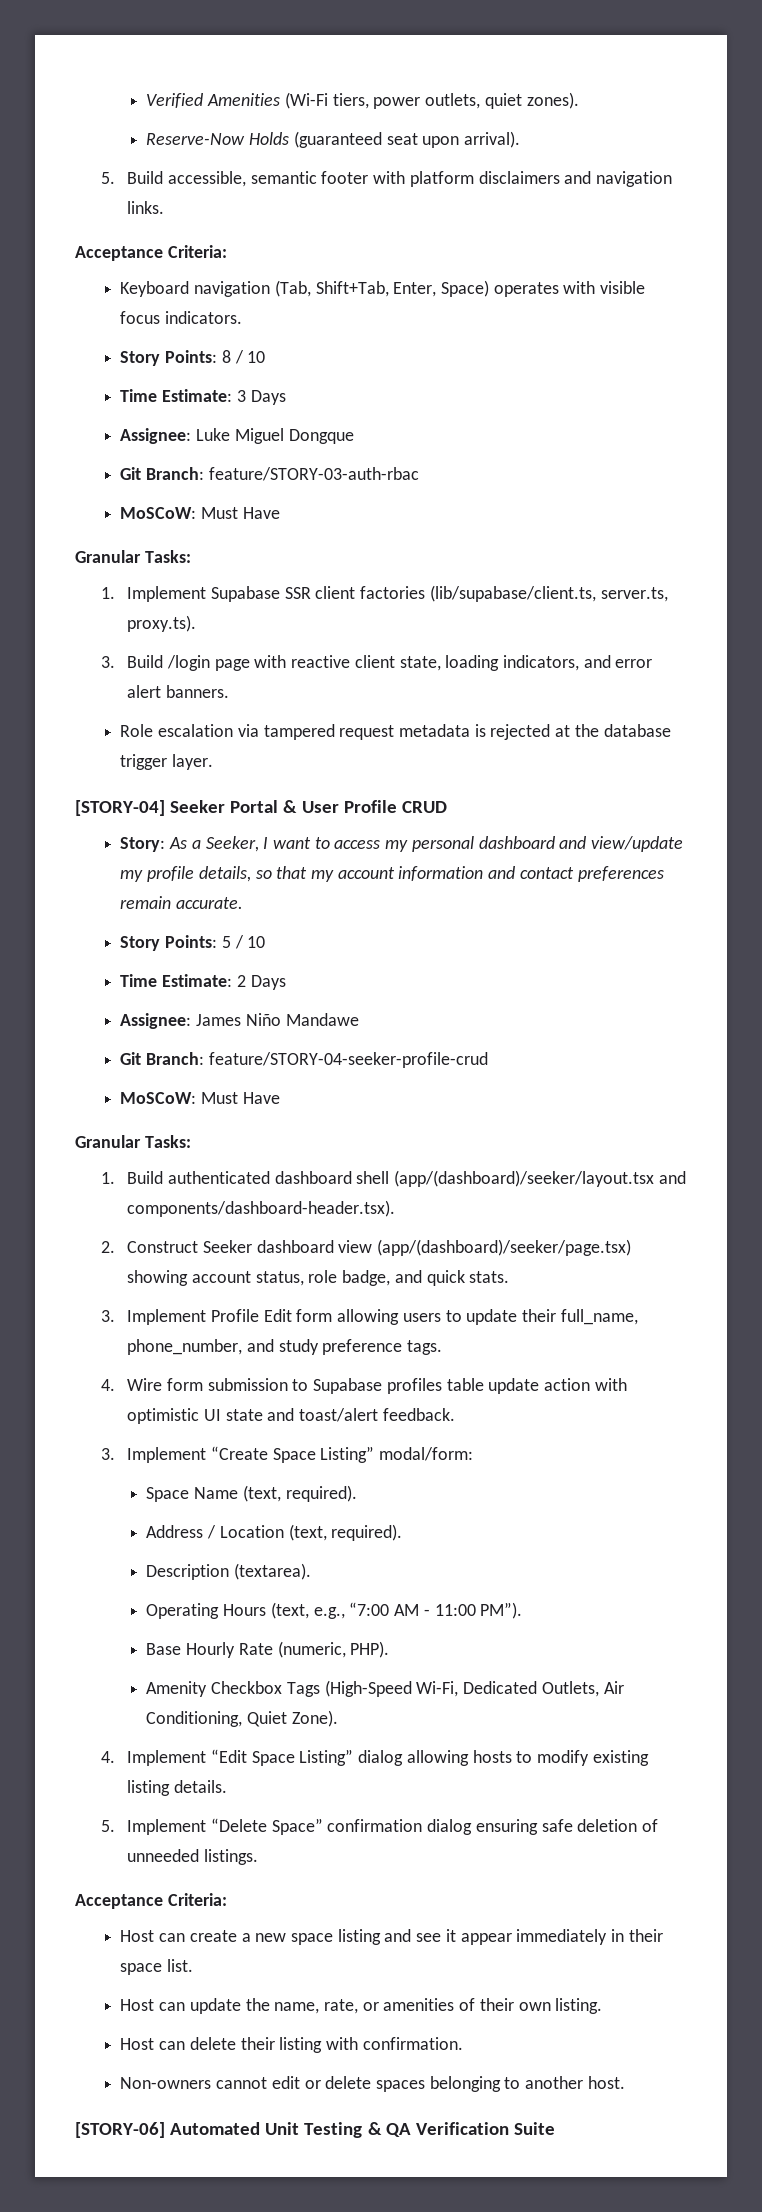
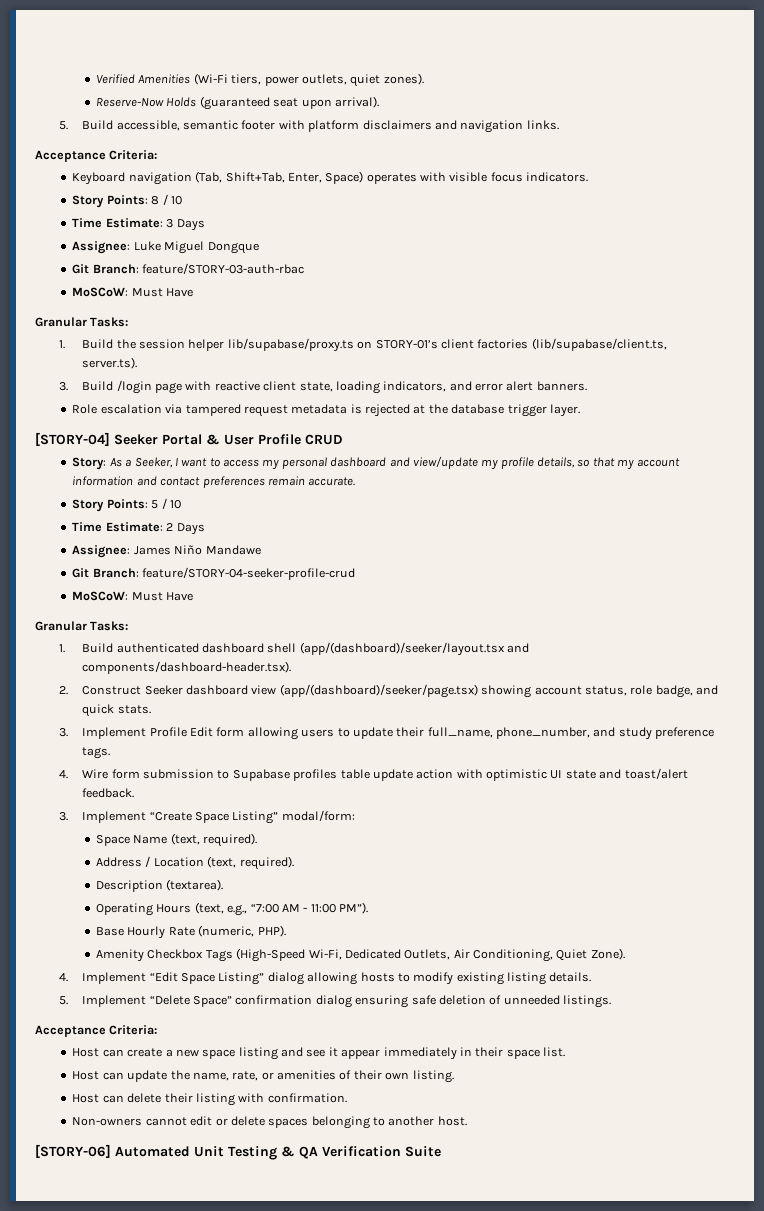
- 1. Implement Supabase SSR client factories (lib/supabase/client.ts, server.ts, proxy.ts).
+ 1. Build the session helper lib/supabase/proxy.ts on STORY-01’s client factories (lib/supabase/client.ts, server.ts).

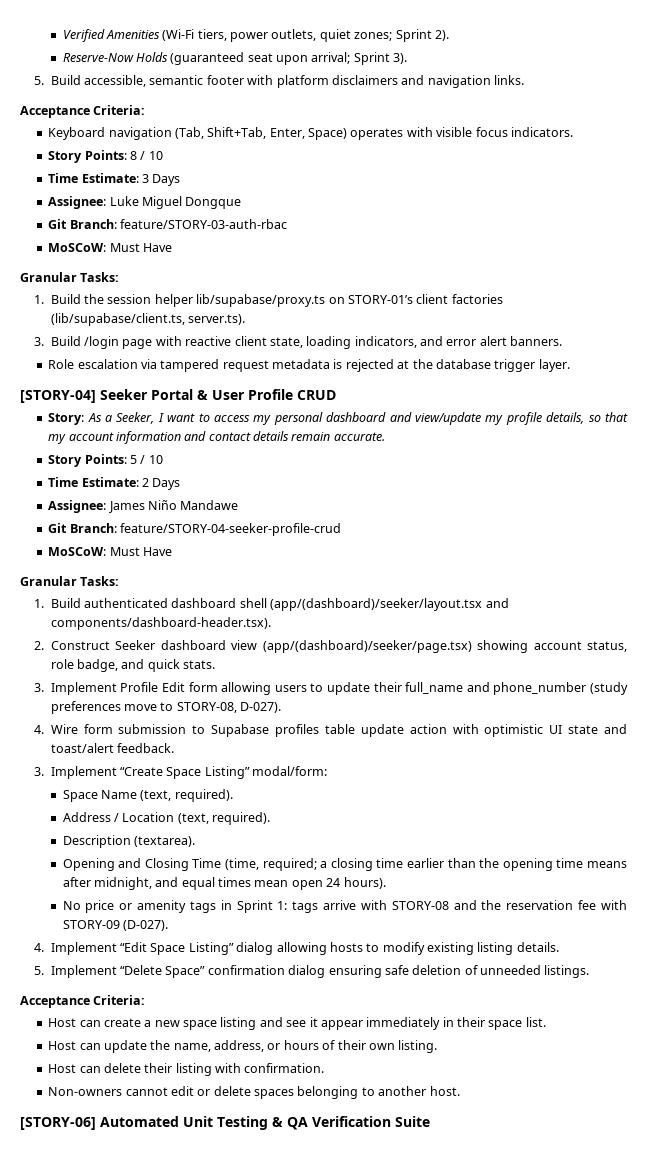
- Verified Amenities (Wi-Fi tiers, power outlets, quiet zones).
+ Verified Amenities (Wi-Fi tiers, power outlets, quiet zones; Sprint 2).
- Reserve-Now Holds (guaranteed seat upon arrival).
+ Reserve-Now Holds (guaranteed seat upon arrival; Sprint 3).
- Story: As a Seeker, I want to access my personal dashboard and view/update my profile details, so that my account information and contact preferences remain accurate.
+ Story: As a Seeker, I want to access my personal dashboard and view/update my profile details, so that my account information and contact details remain accurate.
- 3. Implement Profile Edit form allowing users to update their full_name, phone_number, and study preference tags.
+ 3. Implement Profile Edit form allowing users to update their full_name and phone_number (study preferences move to STORY-08, D-027).
- Operating Hours (text, e.g., “7:00 AM - 11:00 PM”).
- Base Hourly Rate (numeric, PHP).
- Amenity Checkbox Tags (High-Speed Wi-Fi, Dedicated Outlets, Air Conditioning, Quiet Zone).
+ Opening and Closing Time (time, required; a closing time earlier than the opening time means after midnight, and equal times mean open 24 hours).
+ No price or amenity tags in Sprint 1: tags arrive with STORY-08 and the reservation fee with STORY-09 (D-027).
- Host can update the name, rate, or amenities of their own listing.
+ Host can update the name, address, or hours of their own listing.

